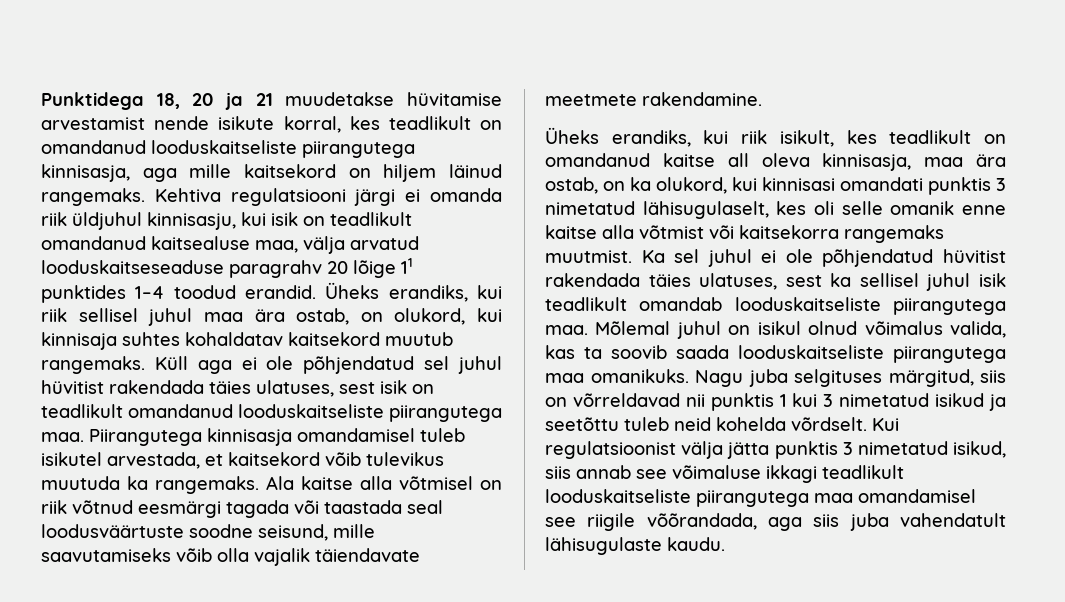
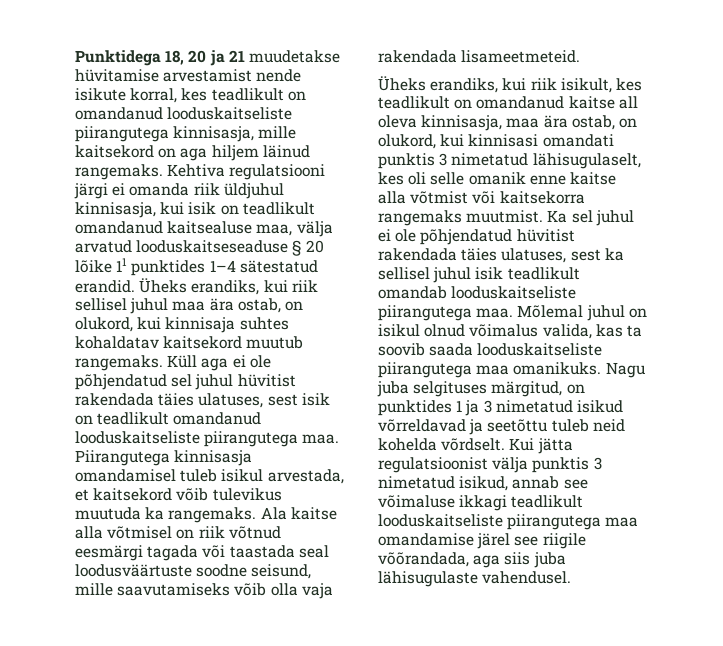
- Punktidega 18, 20 ja 21 muudetakse hüvitamise arvestamist nende isikute korral, kes teadlikult on omandanud looduskaitseliste piirangutega kinnisasja, aga mille kaitsekord on hiljem läinud rangemaks.
+ Punktidega 18, 20 ja 21 muudetakse hüvitamise arvestamist nende isikute korral, kes teadlikult on omandanud looduskaitseliste piirangutega kinnisasja, mille kaitsekord on aga hiljem läinud rangemaks.
- Kehtiva regulatsiooni järgi ei omanda riik üldjuhul kinnisasju, kui isik on teadlikult omandanud kaitsealuse maa, välja arvatud looduskaitseseaduse paragrahv 20 lõige 11 punktides 1–4 toodud erandid.
+ Kehtiva regulatsiooni järgi ei omanda riik üldjuhul kinnisasja, kui isik on teadlikult omandanud kaitsealuse maa, välja arvatud looduskaitseseaduse § 20 lõike 11 punktides 1–4 sätestatud erandid.
- Piirangutega kinnisasja omandamisel tuleb isikutel arvestada, et kaitsekord võib tulevikus muutuda ka rangemaks.
+ Piirangutega kinnisasja omandamisel tuleb isikul arvestada, et kaitsekord võib tulevikus muutuda ka rangemaks.
- Ala kaitse alla võtmisel on riik võtnud eesmärgi tagada või taastada seal loodusväärtuste soodne seisund, mille saavutamiseks võib olla vajalik täiendavate meetmete rakendamine.
+ Ala kaitse alla võtmisel on riik võtnud eesmärgi tagada või taastada seal loodusväärtuste soodne seisund, mille saavutamiseks võib olla vaja rakendada lisameetmeteid.
- Üheks erandiks, kui riik isikult, kes teadlikult on omandanud kaitse all oleva kinnisasja, maa ära ostab, on ka olukord, kui kinnisasi omandati punktis 3 nimetatud lähisugulaselt, kes oli selle omanik enne kaitse alla võtmist või kaitsekorra rangemaks muutmist.
+ Üheks erandiks, kui riik isikult, kes teadlikult on omandanud kaitse all oleva kinnisasja, maa ära ostab, on olukord, kui kinnisasi omandati punktis 3 nimetatud lähisugulaselt, kes oli selle omanik enne kaitse alla võtmist või kaitsekorra rangemaks muutmist.
- Nagu juba selgituses märgitud, siis on võrreldavad nii punktis 1 kui 3 nimetatud isikud ja seetõttu tuleb neid kohelda võrdselt.
+ Nagu juba selgituses märgitud, on punktides 1 ja 3 nimetatud isikud võrreldavad ja seetõttu tuleb neid kohelda võrdselt.
- Kui regulatsioonist välja jätta punktis 3 nimetatud isikud, siis annab see võimaluse ikkagi teadlikult looduskaitseliste piirangutega maa omandamisel see riigile võõrandada, aga siis juba vahendatult lähisugulaste kaudu.
+ Kui jätta regulatsioonist välja punktis 3 nimetatud isikud, annab see võimaluse ikkagi teadlikult looduskaitseliste piirangutega maa omandamise järel see riigile võõrandada, aga siis juba lähisugulaste vahendusel.

